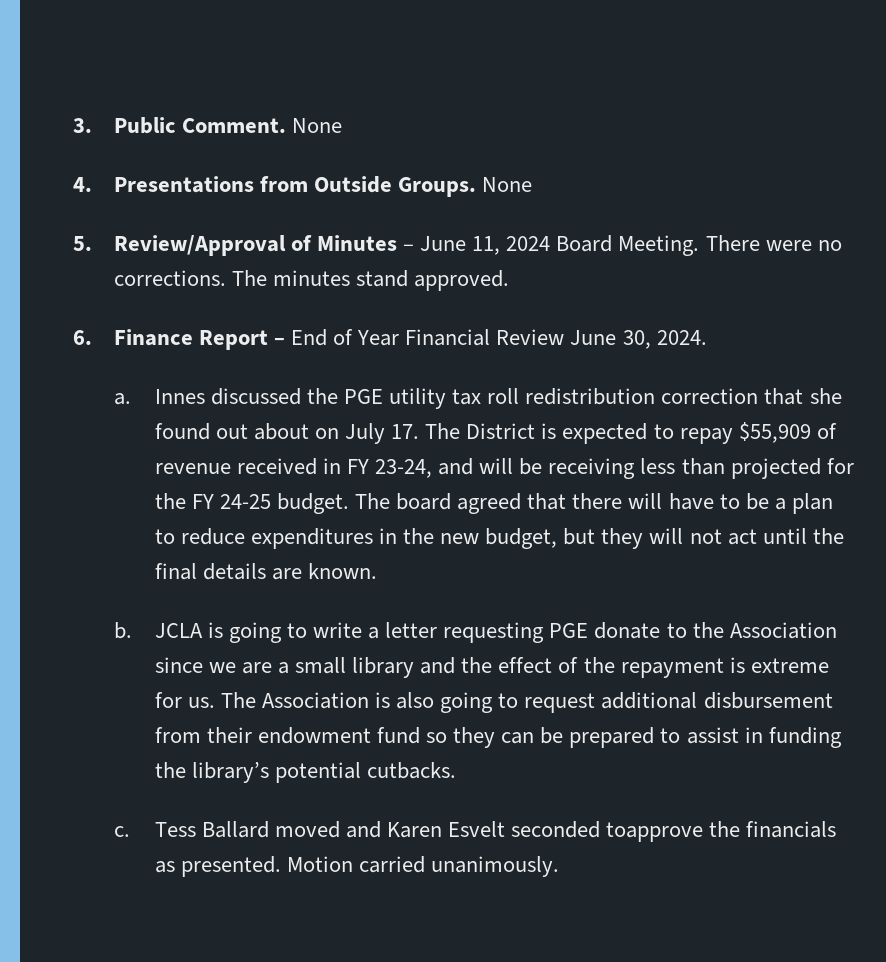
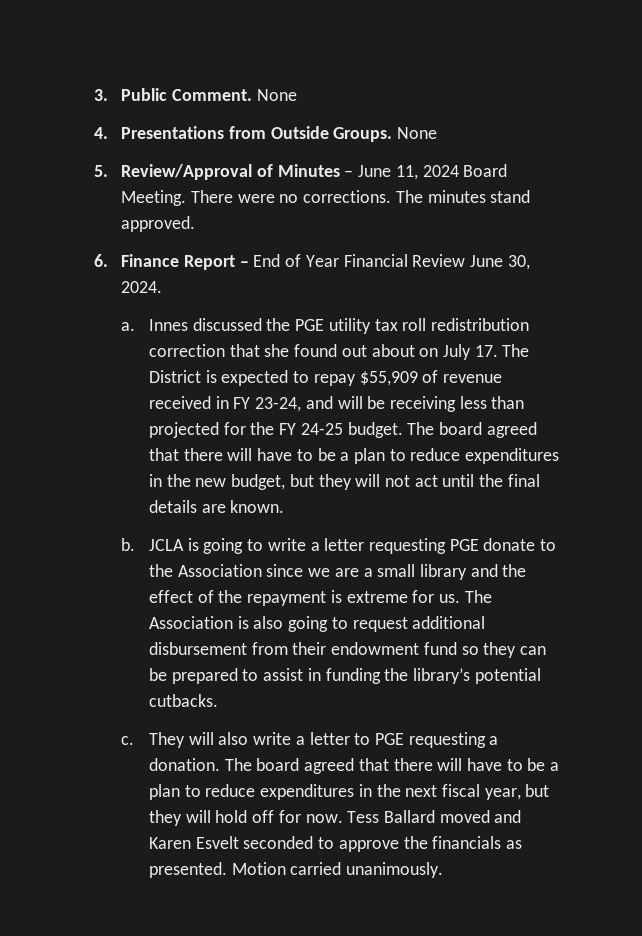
+ They will also write a letter to PGE requesting a donation. The board agreed that there will have to be a plan to reduce expenditures in the next fiscal year, but they will hold off for now.
- Tess Ballard moved and Karen Esvelt seconded toapprove the financials as presented.
+ Tess Ballard moved and Karen Esvelt seconded to approve the financials as presented.

